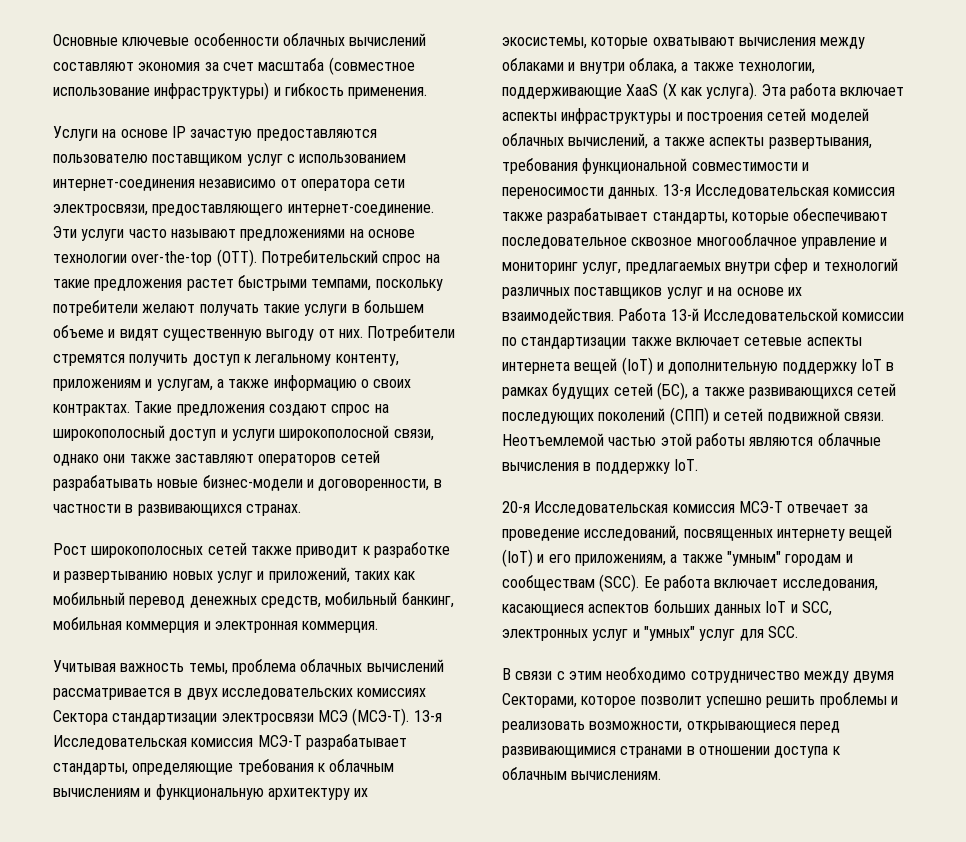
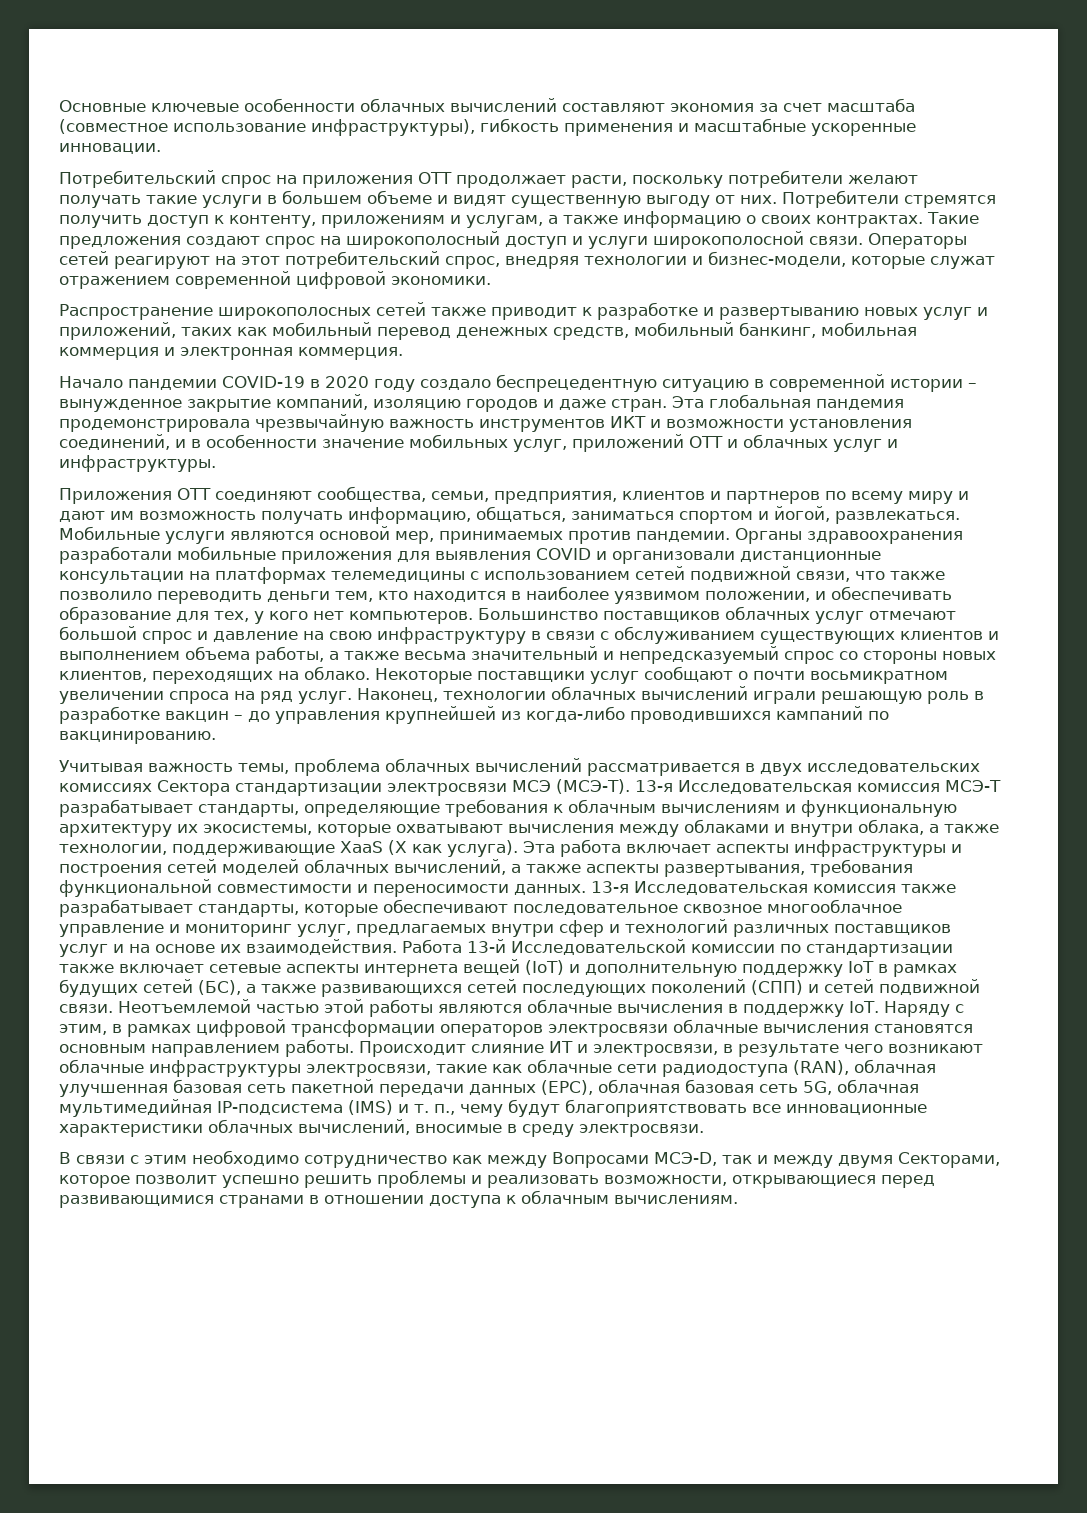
- Основные ключевые особенности облачных вычислений составляют экономия за счет масштаба (совместное использование инфраструктуры) и гибкость применения.
- Услуги на основе IP зачастую предоставляются пользователю поставщиком услуг с использованием интернет-соединения независимо от оператора сети электросвязи, предоставляющего интернет-соединение. Эти услуги часто называют предложениями на основе технологии over-the-top (OTT). Потребительский спрос на такие предложения растет быстрыми темпами, поскольку потребители желают получать такие услуги в большем объеме и видят существенную выгоду от них.
+ Основные ключевые особенности облачных вычислений составляют экономия за счет масштаба (совместное использование инфраструктуры), гибкость применения и масштабные ускоренные инновации.
+ Потребительский спрос на приложения OTT продолжает расти, поскольку потребители желают получать такие услуги в большем объеме и видят существенную выгоду от них.
- Потребители стремятся получить доступ к легальному контенту, приложениям и услугам, а также информацию о своих контрактах.
+ Потребители стремятся получить доступ к контенту, приложениям и услугам, а также информацию о своих контрактах.
- Такие предложения создают спрос на широкополосный доступ и услуги широкополосной связи, однако они также заставляют операторов сетей разрабатывать новые бизнес-модели и договоренности, в частности в развивающихся странах.
- Рост широкополосных сетей также приводит к разработке и развертыванию новых услуг и приложений, таких как мобильный перевод денежных средств, мобильный банкинг, мобильная коммерция и электронная коммерция.
+ Такие предложения создают спрос на широкополосный доступ и услуги широкополосной связи. Операторы сетей реагируют на этот потребительский спрос, внедряя технологии и бизнес-модели, которые служат отражением современной цифровой экономики.
+ Распространение широкополосных сетей также приводит к разработке и развертыванию новых услуг и приложений, таких как мобильный перевод денежных средств, мобильный банкинг, мобильная коммерция и электронная коммерция.
+ Начало пандемии COVID-19 в 2020 году создало беспрецедентную ситуацию в современной истории – вынужденное закрытие компаний, изоляцию городов и даже стран. Эта глобальная пандемия продемонстрировала чрезвычайную важность инструментов ИКТ и возможности установления соединений, и в особенности значение мобильных услуг, приложений OTT и облачных услуг и инфраструктуры.
+ Приложения OTT соединяют сообщества, семьи, предприятия, клиентов и партнеров по всему миру и дают им возможность получать информацию, общаться, заниматься спортом и йогой, развлекаться. Мобильные услуги являются основой мер, принимаемых против пандемии. Органы здравоохранения разработали мобильные приложения для выявления COVID и организовали дистанционные консультации на платформах телемедицины с использованием сетей подвижной связи, что также позволило переводить деньги тем, кто находится в наиболее уязвимом положении, и обеспечивать образование для тех, у кого нет компьютеров. Большинство поставщиков облачных услуг отмечают большой спрос и давление на свою инфраструктуру в связи с обслуживанием существующих клиентов и выполнением объема работы, а также весьма значительный и непредсказуемый спрос со стороны новых клиентов, переходящих на облако. Некоторые поставщики услуг сообщают о почти восьмикратном увеличении спроса на ряд услуг. Наконец, технологии облачных вычислений играли решающую роль в разработке вакцин – до управления крупнейшей из когда-либо проводившихся кампаний по вакцинированию.
- Неотъемлемой частью этой работы являются облачные вычисления в поддержку IoT.
- 20-я Исследовательская комиссия МСЭ-Т отвечает за проведение исследований, посвященных интернету вещей (IoT) и его приложениям, а также "умным" городам и сообществам (SCC). Ее работа включает исследования, касающиеся аспектов больших данных IoT и SCC, электронных услуг и "умных" услуг для SCC.
+ Неотъемлемой частью этой работы являются облачные вычисления в поддержку IoT. Наряду с этим, в рамках цифровой трансформации операторов электросвязи облачные вычисления становятся основным направлением работы. Происходит слияние ИТ и электросвязи, в результате чего возникают облачные инфраструктуры электросвязи, такие как облачные сети радиодоступа (RAN), облачная улучшенная базовая сеть пакетной передачи данных (EPC), облачная базовая сеть 5G, облачная мультимедийная IP-подсистема (IMS) и т. п., чему будут благоприятствовать все инновационные характеристики облачных вычислений, вносимые в среду электросвязи.
- В связи с этим необходимо сотрудничество между двумя Секторами, которое позволит успешно решить проблемы и реализовать возможности, открывающиеся перед развивающимися странами в отношении доступа к облачным вычислениям.
+ В связи с этим необходимо сотрудничество как между Вопросами МСЭ-D, так и между двумя Секторами, которое позволит успешно решить проблемы и реализовать возможности, открывающиеся перед развивающимися странами в отношении доступа к облачным вычислениям.

